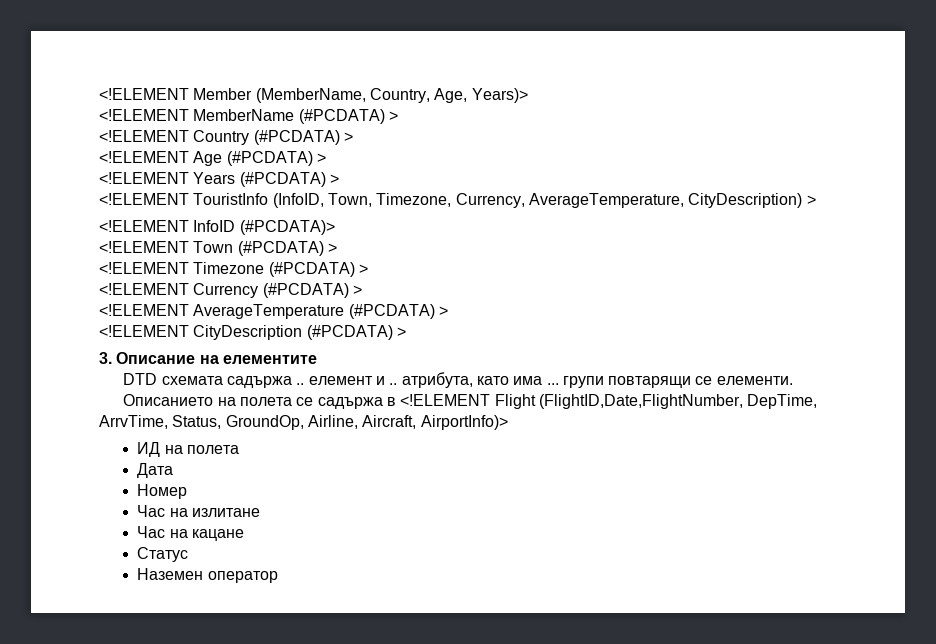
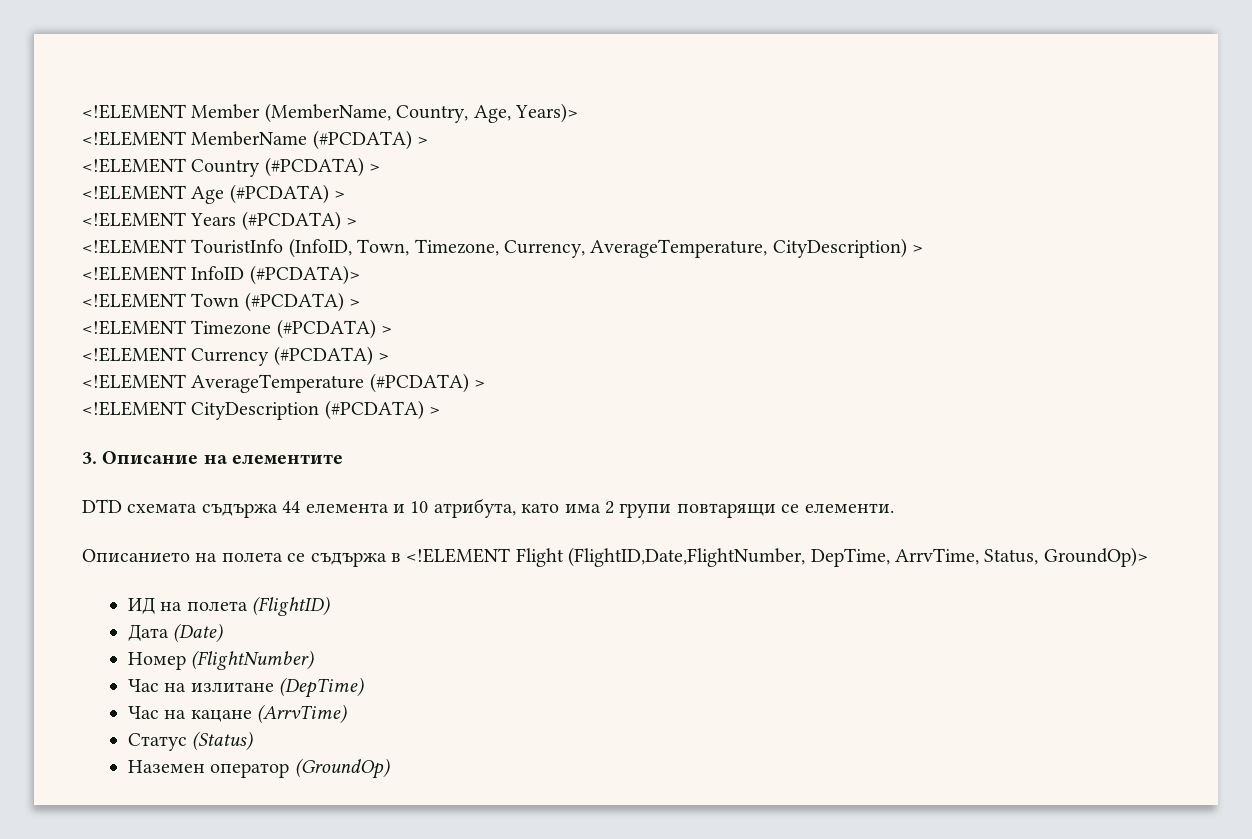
- DTD схемата садържа .. елемент и .. атрибута, като има ... групи повтарящи се елементи.
+ DTD схемата съдържа 44 елемента и 10 атрибута, като има 2 групи повтарящи се елементи.
- Описанието на полета се садържа в <!ELEMENT Flight (FlightID,Date,FlightNumber, DepTime, ArrvTime, Status, GroundOp, Airline, Aircraft, AirportInfo)>
+ Описанието на полета се съдържа в <!ELEMENT Flight (FlightID,Date,FlightNumber, DepTime, ArrvTime, Status, GroundOp)>
- ИД на полета
+ ИД на полета (FlightID)
- Дата
+ Дата (Date)
- Номер
+ Номер (FlightNumber)
- Час на излитане
+ Час на излитане (DepTime)
- Час на кацане
+ Час на кацане (ArrvTime)
- Статус
+ Статус (Status)
- Наземен оператор
+ Наземен оператор (GroundOp)

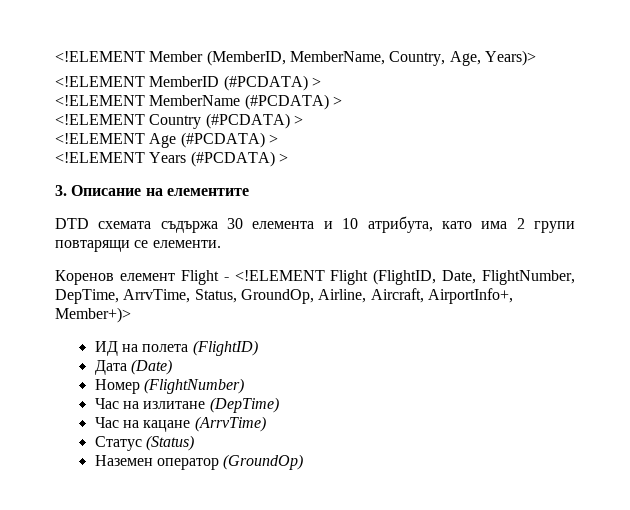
- <!ELEMENT Member (MemberName, Country, Age, Years)>
+ <!ELEMENT Member (MemberID, MemberName, Country, Age, Years)>
+ <!ELEMENT MemberID (#PCDATA) >
- <!ELEMENT TouristInfo (InfoID, Town, Timezone, Currency, AverageTemperature, CityDescription) >
- <!ELEMENT InfoID (#PCDATA)>
- <!ELEMENT Town (#PCDATA) >
- <!ELEMENT Timezone (#PCDATA) >
- <!ELEMENT Currency (#PCDATA) >
- <!ELEMENT AverageTemperature (#PCDATA) >
- <!ELEMENT CityDescription (#PCDATA) >
- DTD схемата съдържа 44 елемента и 10 атрибута, като има 2 групи повтарящи се елементи.
+ DTD схемата съдържа 30 елемента и 10 атрибута, като има 2 групи повтарящи се елементи.
- Описанието на полета се съдържа в <!ELEMENT Flight (FlightID,Date,FlightNumber, DepTime, ArrvTime, Status, GroundOp)>
+ Коренов елемент Flight - <!ELEMENT Flight (FlightID, Date, FlightNumber, DepTime, ArrvTime, Status, GroundOp, Airline, Aircraft, AirportInfo+, Member+)>

